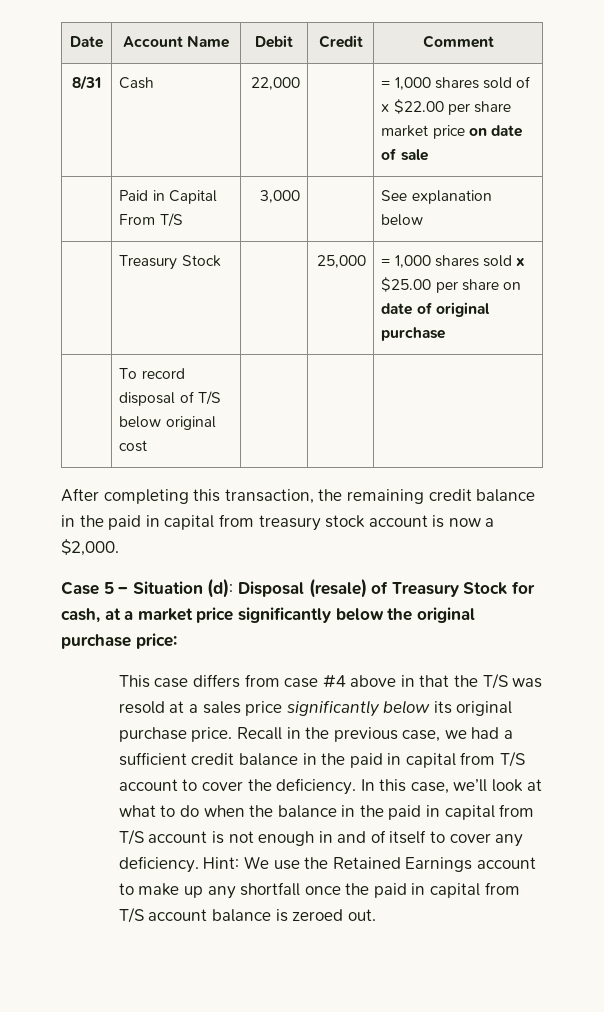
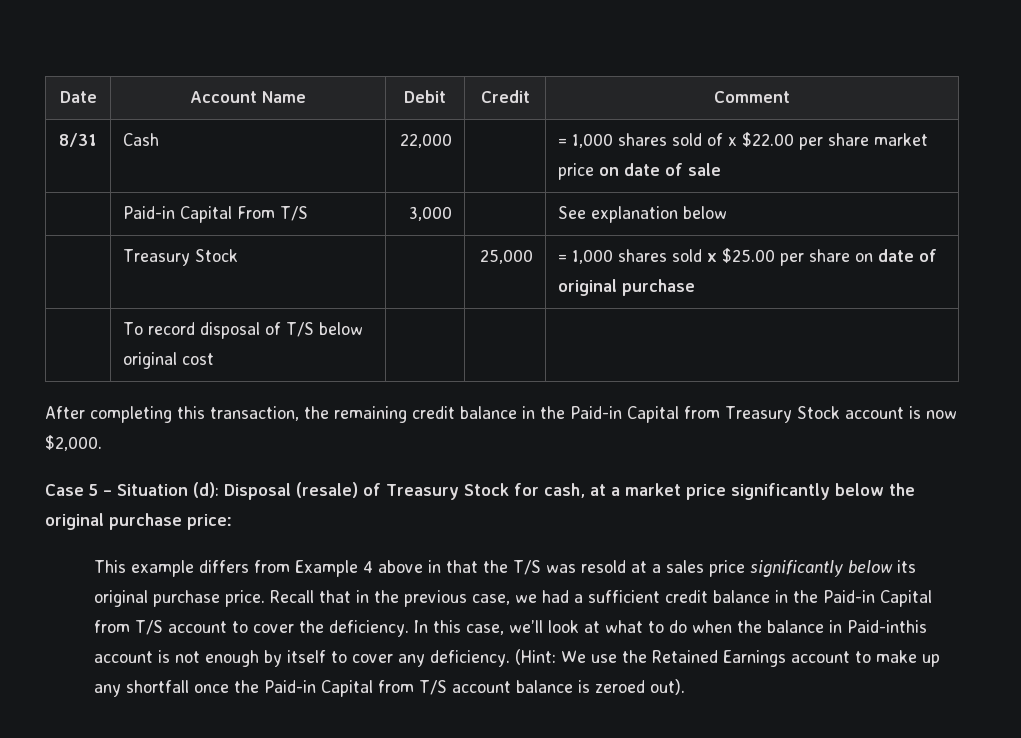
- | Paid in Capital From T/S | 3,000 | | See explanation below
+ | Paid-in Capital From T/S | 3,000 | | See explanation below
- After completing this transaction, the remaining credit balance in the paid in capital from treasury stock account is now a $2,000.
+ After completing this transaction, the remaining credit balance in the Paid-in Capital from Treasury Stock account is now $2,000.
- This case differs from case #4 above in that the T/S was resold at a sales price significantly below its original purchase price.
+ This example differs from Example 4 above in that the T/S was resold at a sales price significantly below its original purchase price.
- Recall in the previous case, we had a sufficient credit balance in the paid in capital from T/S account to cover the deficiency.
+ Recall that in the previous case, we had a sufficient credit balance in the Paid-in Capital from T/S account to cover the deficiency.
- In this case, we’ll look at what to do when the balance in the paid in capital from T/S account is not enough in and of itself to cover any deficiency.
+ In this case, we’ll look at what to do when the balance in Paid-inthis account is not enough by itself to cover any deficiency.
- Hint: We use the Retained Earnings account to make up any shortfall once the paid in capital from T/S account balance is zeroed out.
+ (Hint: We use the Retained Earnings account to make up any shortfall once the Paid-in Capital from T/S account balance is zeroed out).

